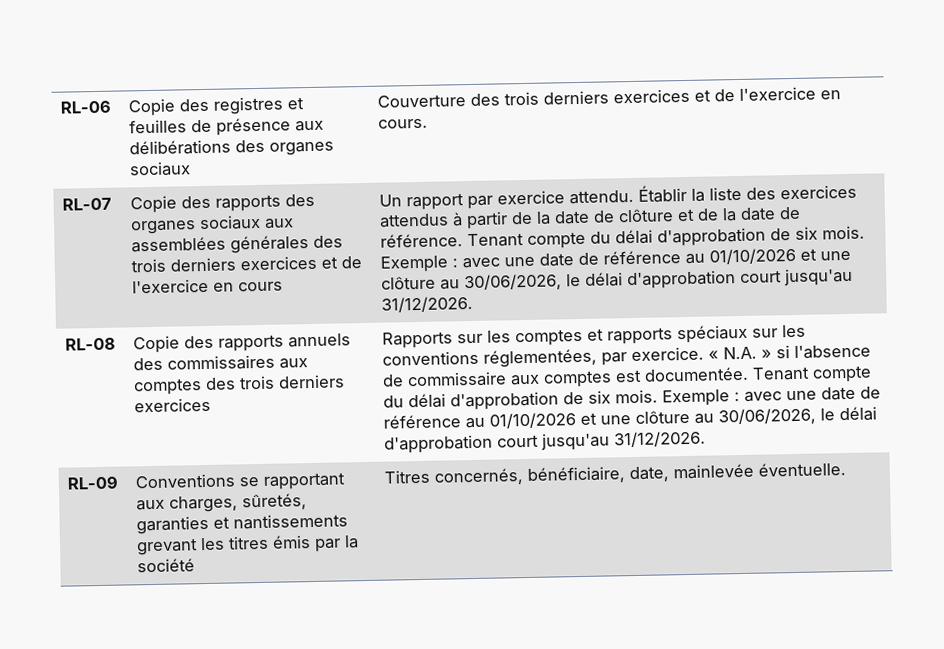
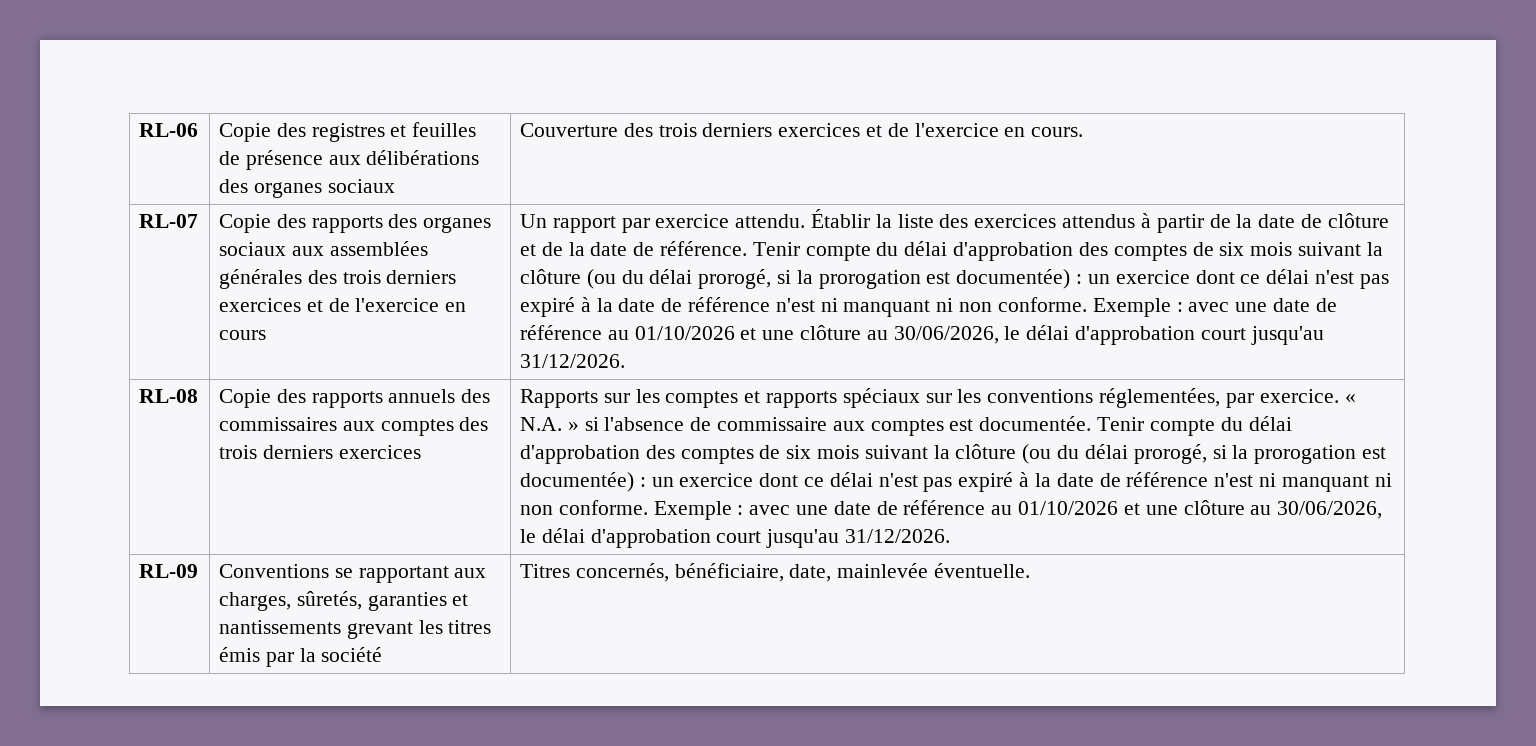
- Établir la liste des exercices attendus à partir de la date de clôture et de la date de référence. Tenant compte du délai d'approbation de six mois.
+ Établir la liste des exercices attendus à partir de la date de clôture et de la date de référence. Tenir compte du délai d'approbation des comptes de six mois suivant la clôture (ou du délai prorogé, si la prorogation est documentée) : un exercice dont ce délai n'est pas expiré à la date de référence n'est ni manquant ni non conforme.
- « N.A. » si l'absence de commissaire aux comptes est documentée. Tenant compte du délai d'approbation de six mois.
+ « N.A. » si l'absence de commissaire aux comptes est documentée. Tenir compte du délai d'approbation des comptes de six mois suivant la clôture (ou du délai prorogé, si la prorogation est documentée) : un exercice dont ce délai n'est pas expiré à la date de référence n'est ni manquant ni non conforme.

